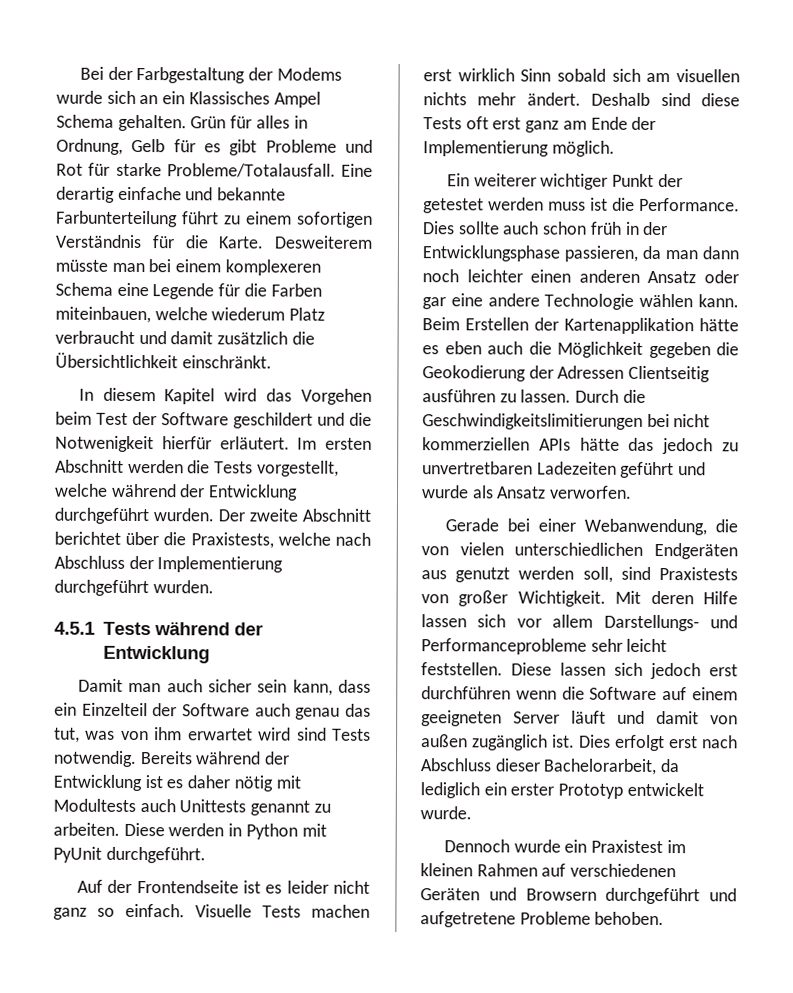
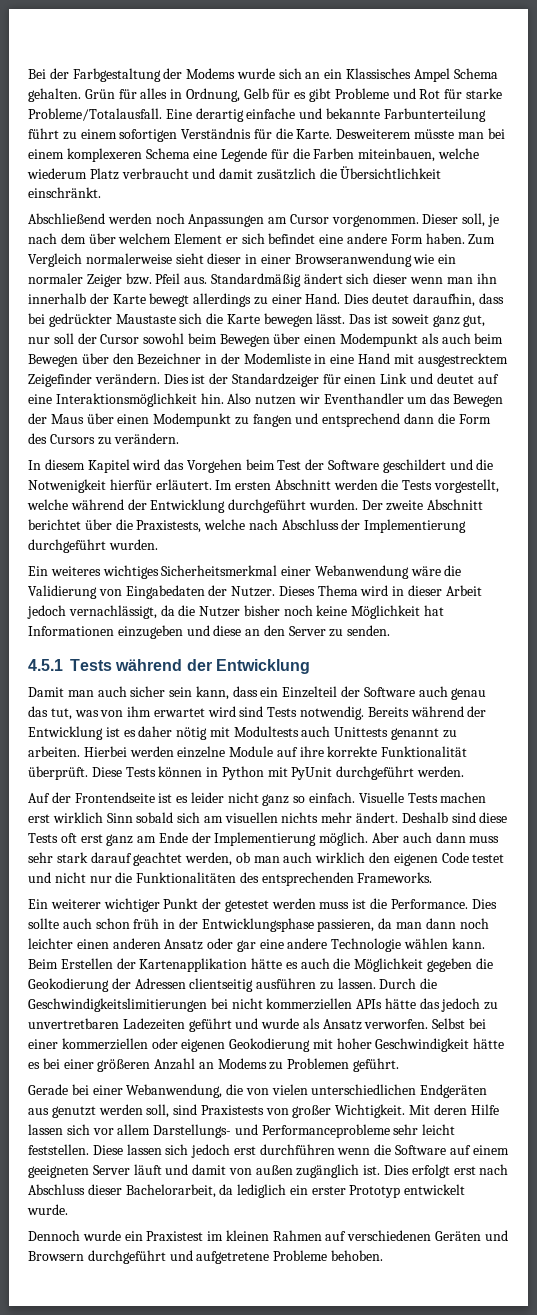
+ Abschließend werden noch Anpassungen am Cursor vorgenommen. Dieser soll, je nach dem über welchem Element er sich befindet eine andere Form haben. Zum Vergleich normalerweise sieht dieser in einer Browseranwendung wie ein normaler Zeiger bzw. Pfeil aus. Standardmäßig ändert sich dieser wenn man ihn innerhalb der Karte bewegt allerdings zu einer Hand. Dies deutet daraufhin, dass bei gedrückter Maustaste sich die Karte bewegen lässt. Das ist soweit ganz gut, nur soll der Cursor sowohl beim Bewegen über einen Modempunkt als auch beim Bewegen über den Bezeichner in der Modemliste in eine Hand mit ausgestrecktem Zeigefinder verändern. Dies ist der Standardzeiger für einen Link und deutet auf eine Interaktionsmöglichkeit hin. Also nutzen wir Eventhandler um das Bewegen der Maus über einen Modempunkt zu fangen und entsprechend dann die Form des Cursors zu verändern.
+ Ein weiteres wichtiges Sicherheitsmerkmal einer Webanwendung wäre die Validierung von Eingabedaten der Nutzer. Dieses Thema wird in dieser Arbeit jedoch vernachlässigt, da die Nutzer bisher noch keine Möglichkeit hat Informationen einzugeben und diese an den Server zu senden.
- Diese werden in Python mit PyUnit durchgeführt.
+ Hierbei werden einzelne Module auf ihre korrekte Funktionalität überprüft. Diese Tests können in Python mit PyUnit durchgeführt werden.
+ Aber auch dann muss sehr stark darauf geachtet werden, ob man auch wirklich den eigenen Code testet und nicht nur die Funktionalitäten des entsprechenden Frameworks.
- Beim Erstellen der Kartenapplikation hätte es eben auch die Möglichkeit gegeben die Geokodierung der Adressen Clientseitig ausführen zu lassen.
+ Beim Erstellen der Kartenapplikation hätte es auch die Möglichkeit gegeben die Geokodierung der Adressen clientseitig ausführen zu lassen.
+ Selbst bei einer kommerziellen oder eigenen Geokodierung mit hoher Geschwindigkeit hätte es bei einer größeren Anzahl an Modems zu Problemen geführt.

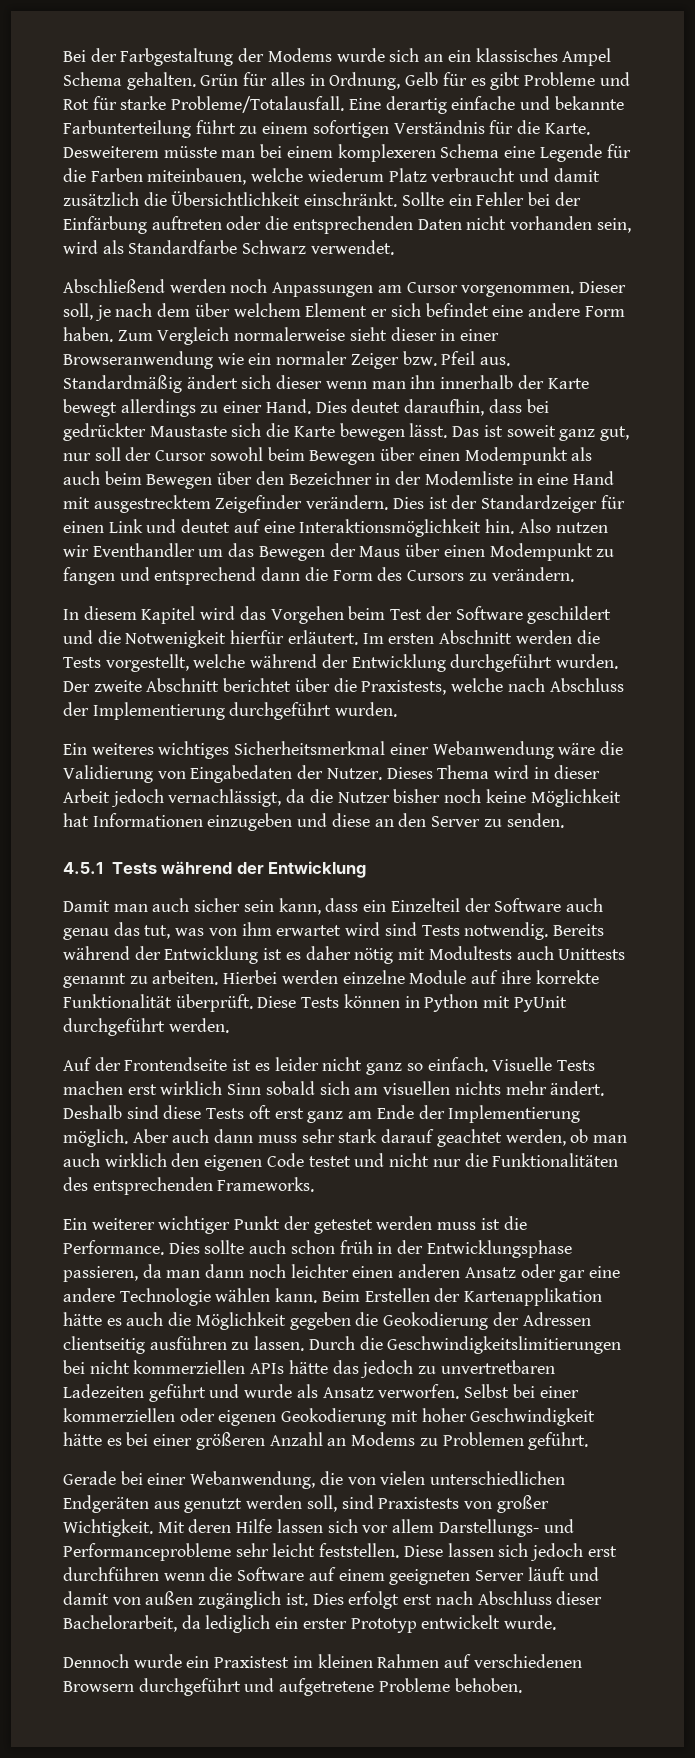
- Bei der Farbgestaltung der Modems wurde sich an ein Klassisches Ampel Schema gehalten.
+ Bei der Farbgestaltung der Modems wurde sich an ein klassisches Ampel Schema gehalten.
+ Sollte ein Fehler bei der Einfärbung auftreten oder die entsprechenden Daten nicht vorhanden sein, wird als Standardfarbe Schwarz verwendet.
- Dennoch wurde ein Praxistest im kleinen Rahmen auf verschiedenen Geräten und Browsern durchgeführt und aufgetretene Probleme behoben.
+ Dennoch wurde ein Praxistest im kleinen Rahmen auf verschiedenen Browsern durchgeführt und aufgetretene Probleme behoben.

